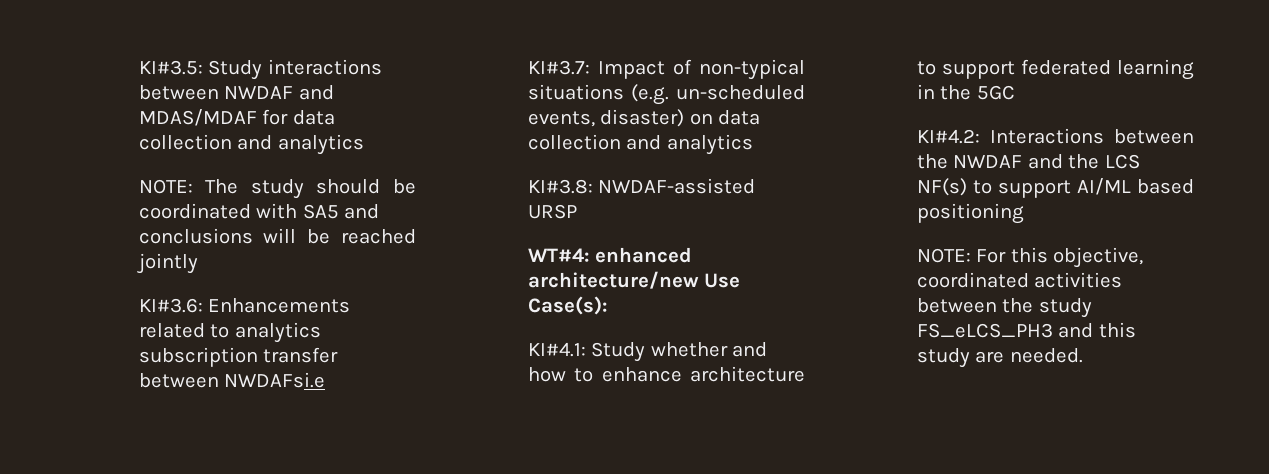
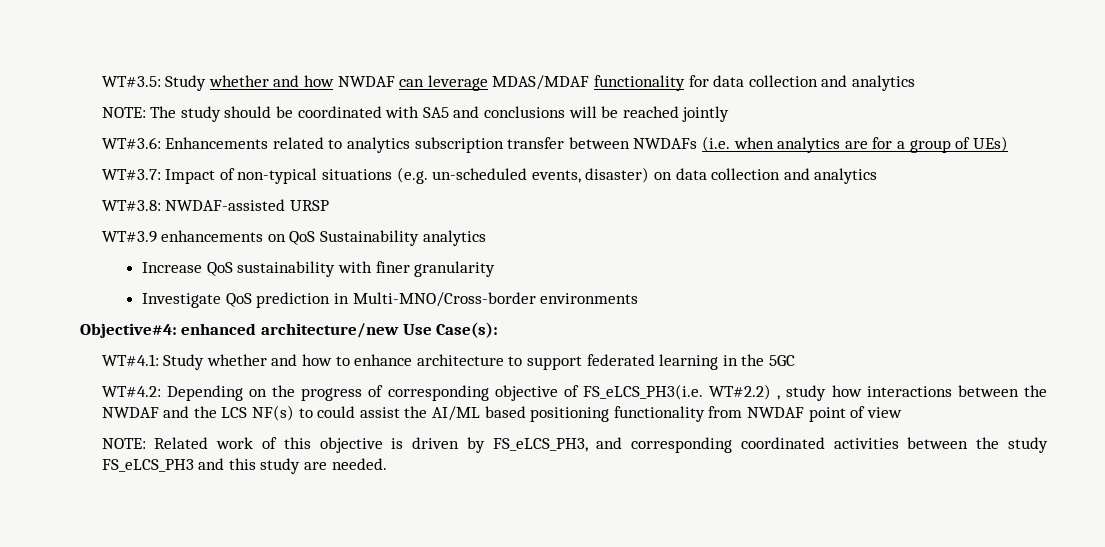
- KI#3.5: Study interactions between NWDAF and MDAS/MDAF for data collection and analytics
+ WT#3.5: Study whether and how NWDAF can leverage MDAS/MDAF functionality for data collection and analytics
- KI#3.6: Enhancements related to analytics subscription transfer between NWDAFsi.e
- KI#3.7: Impact of non-typical situations (e.g. un-scheduled events, disaster) on data collection and analytics
+ WT#3.6: Enhancements related to analytics subscription transfer between NWDAFs (i.e. when analytics are for a group of UEs)
+ WT#3.7: Impact of non-typical situations (e.g. un-scheduled events, disaster) on data collection and analytics
- KI#3.8: NWDAF-assisted URSP
+ WT#3.8: NWDAF-assisted URSP
- WT#4: enhanced architecture/new Use Case(s):
+ WT#3.9 enhancements on QoS Sustainability analytics
+ Increase QoS sustainability with finer granularity
+ Investigate QoS prediction in Multi-MNO/Cross-border environments
+ Objective#4: enhanced architecture/new Use Case(s):
- KI#4.1: Study whether and how to enhance architecture to support federated learning in the 5GC
+ WT#4.1: Study whether and how to enhance architecture to support federated learning in the 5GC
- KI#4.2: Interactions between the NWDAF and the LCS NF(s) to support AI/ML based positioning
- NOTE: For this objective, coordinated activities between the study FS_eLCS_PH3 and this study are needed.
+ WT#4.2: Depending on the progress of corresponding objective of FS_eLCS_PH3(i.e. WT#2.2) , study how interactions between the NWDAF and the LCS NF(s) to could assist the AI/ML based positioning functionality from NWDAF point of view
+ NOTE: Related work of this objective is driven by FS_eLCS_PH3, and corresponding coordinated activities between the study FS_eLCS_PH3 and this study are needed.

